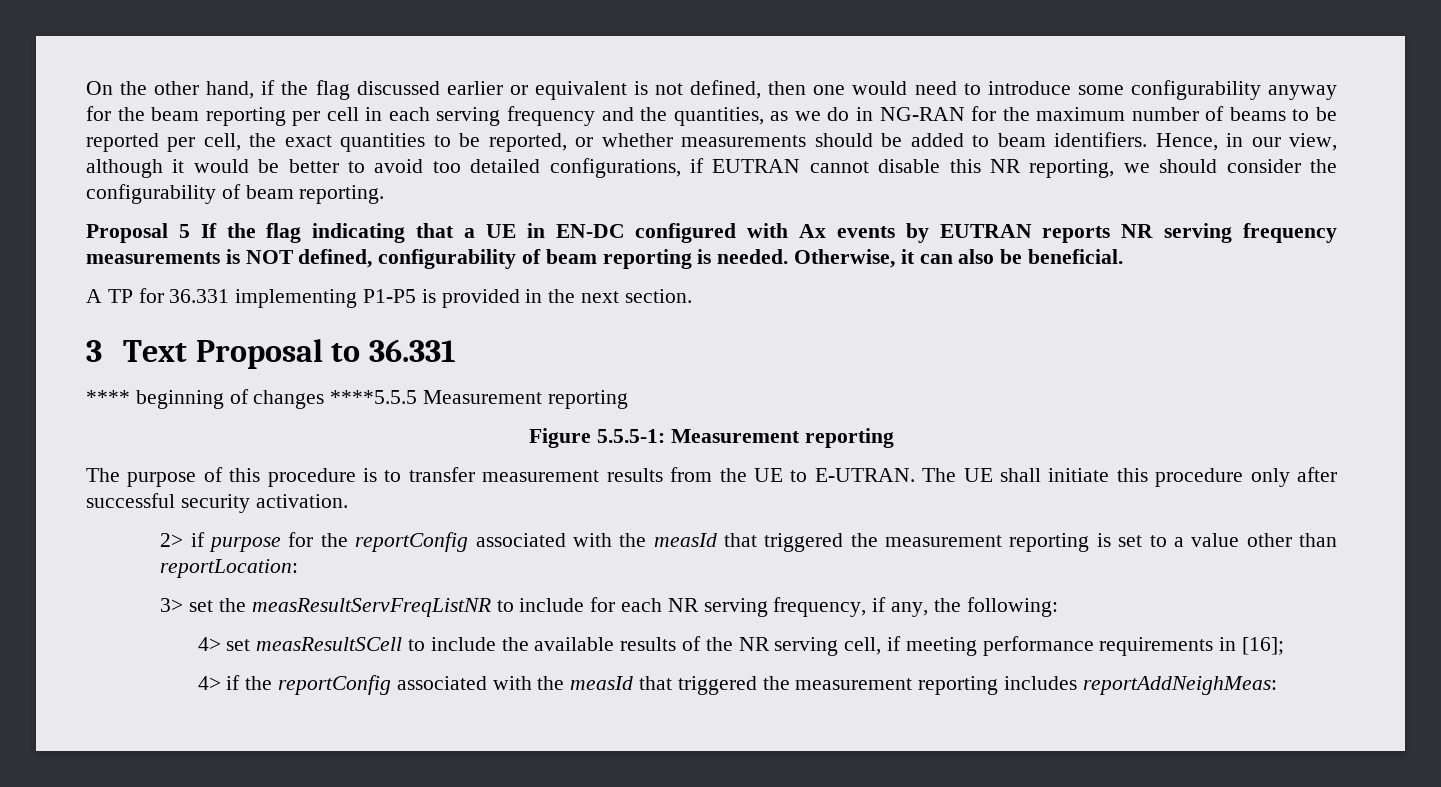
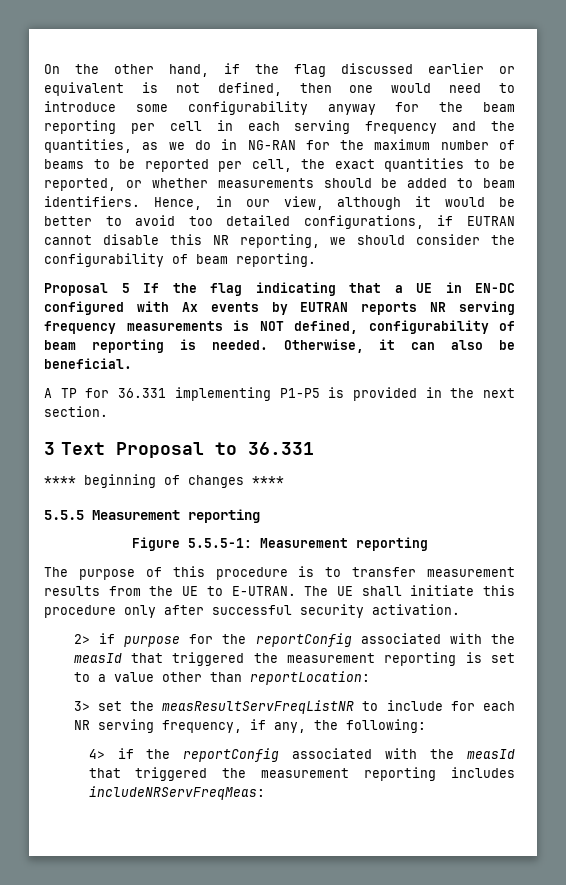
- **** beginning of changes ****5.5.5 Measurement reporting
+ **** beginning of changes ****
+ 5.5.5 Measurement reporting
- 4> set measResultSCell to include the available results of the NR serving cell, if meeting performance requirements in [16];
- 4> if the reportConfig associated with the measId that triggered the measurement reporting includes reportAddNeighMeas:
+ 4> if the reportConfig associated with the measId that triggered the measurement reporting includes includeNRServFreqMeas:

